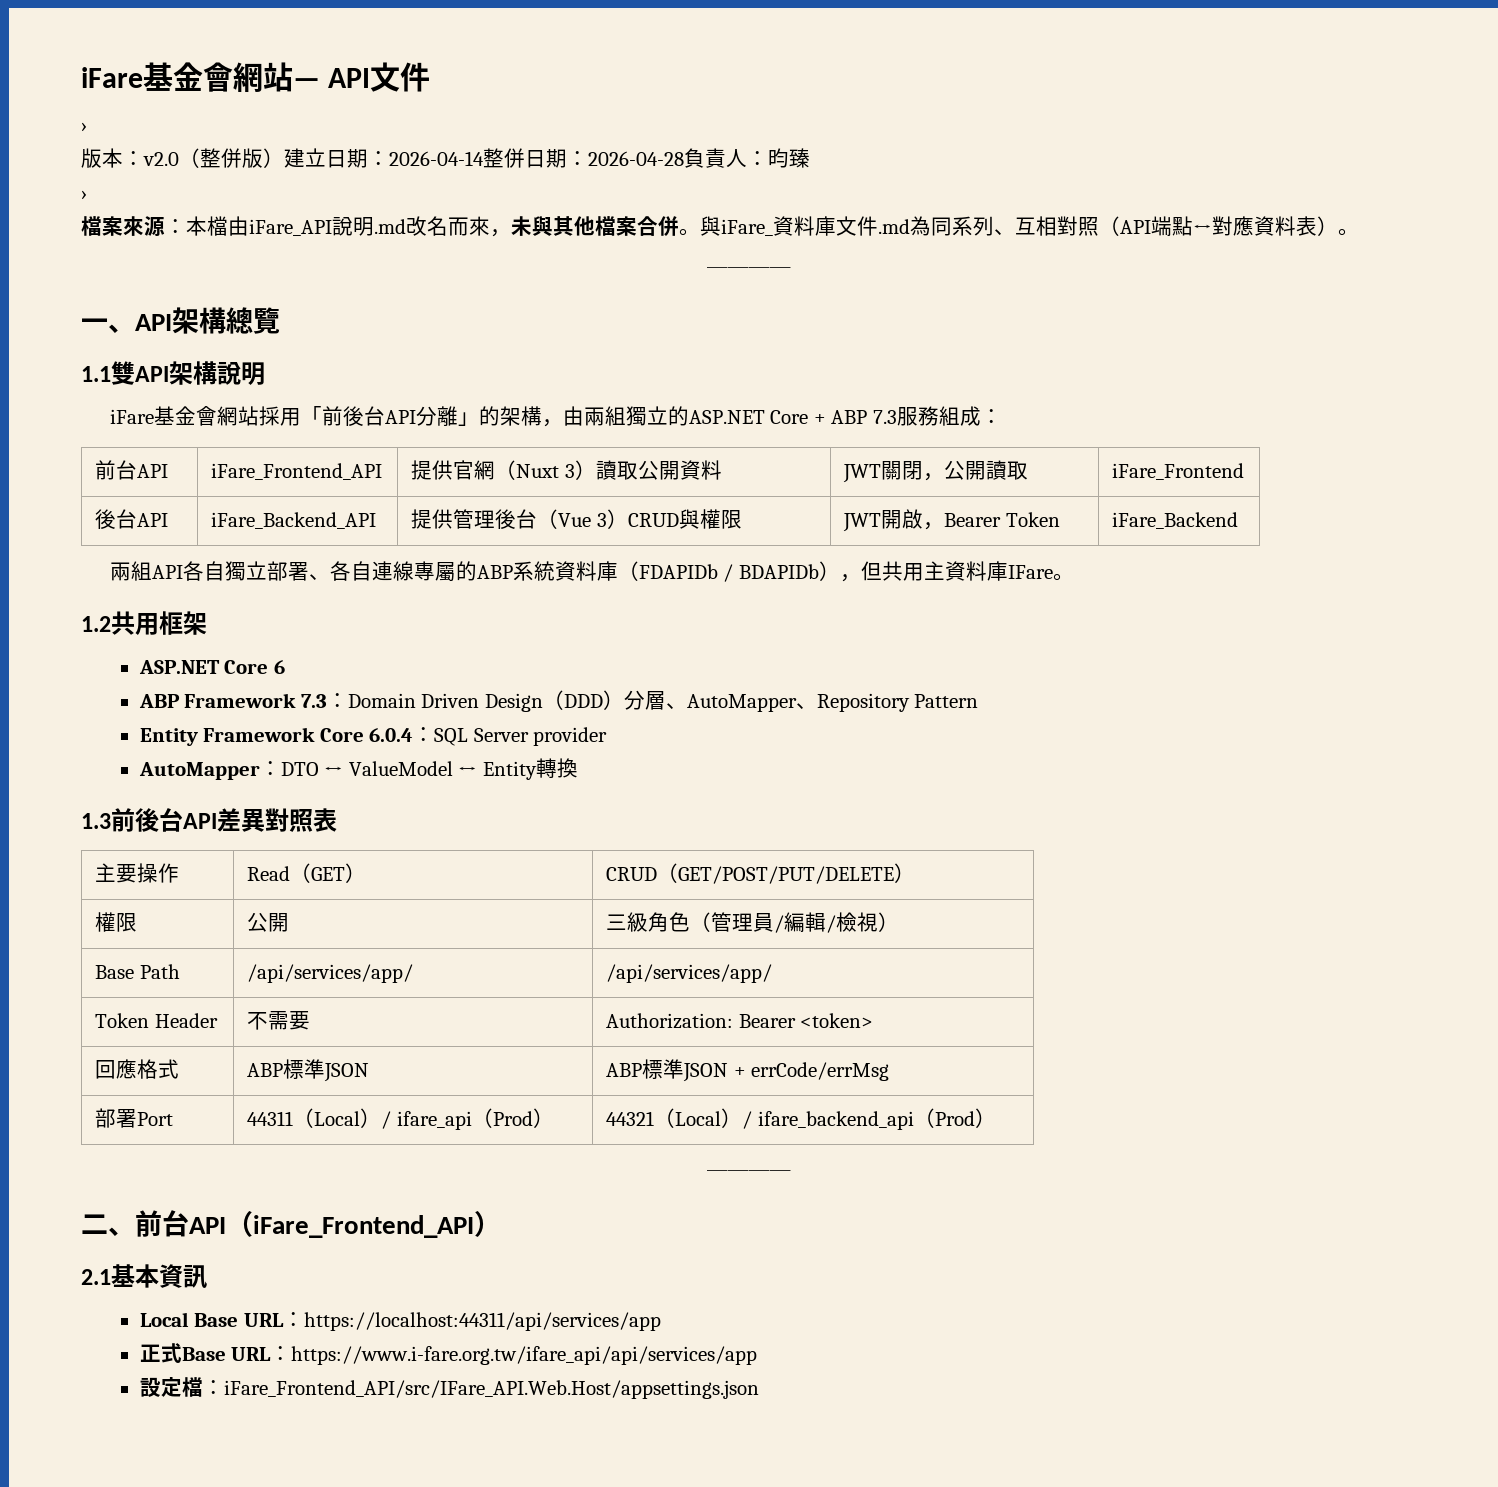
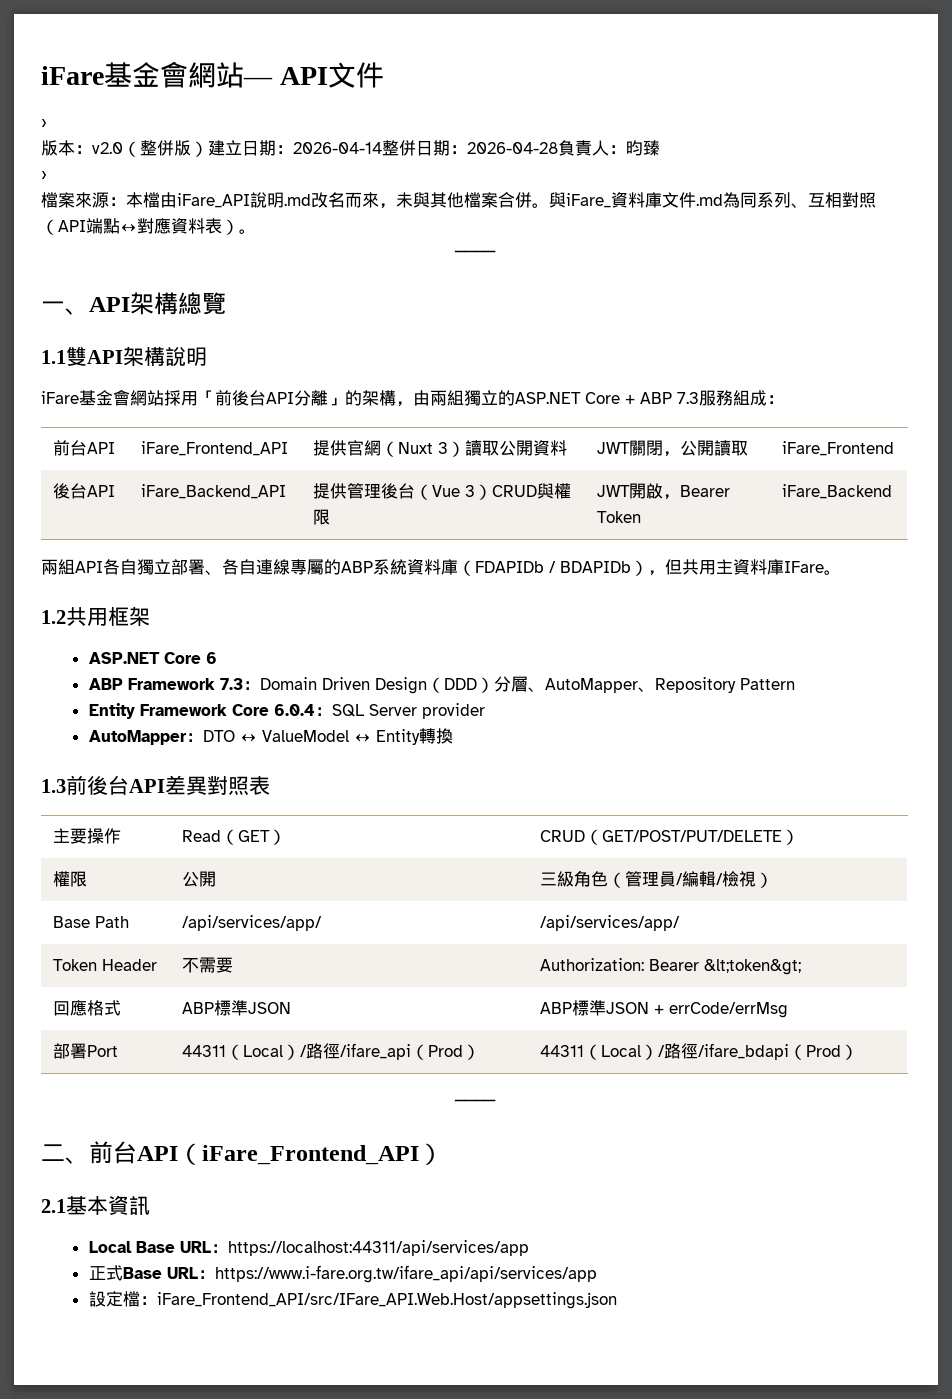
- Token Header | 不需要 | Authorization: Bearer <token>
+ Token Header | 不需要 | Authorization: Bearer &lt;token&gt;
- 部署Port | 44311（Local）/ ifare_api（Prod） | 44321（Local）/ ifare_backend_api（Prod）
+ 部署Port | 44311（Local）/路徑/ifare_api（Prod） | 44311（Local）/路徑/ifare_bdapi（Prod）

